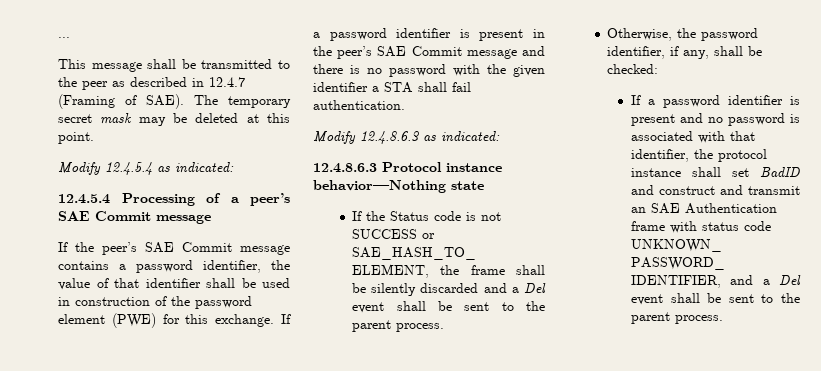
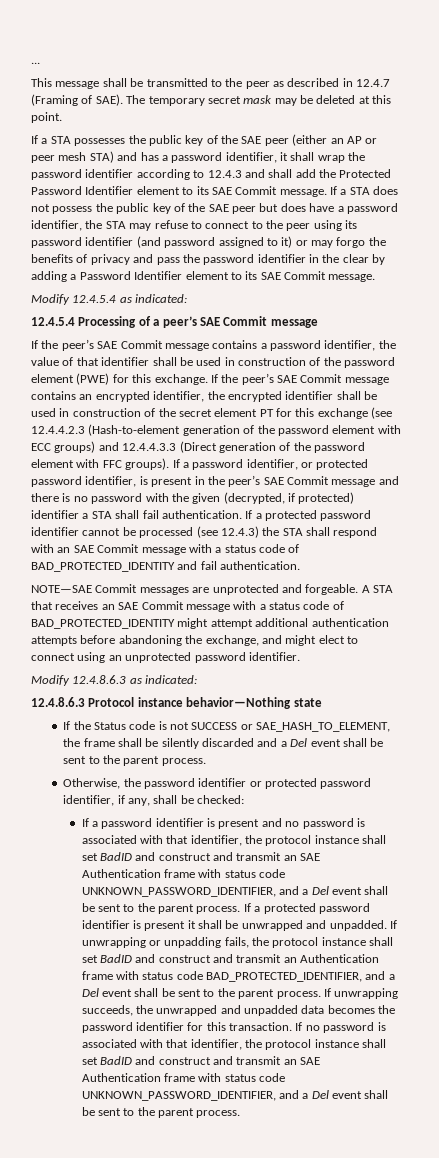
+ If a STA possesses the public key of the SAE peer (either an AP or peer mesh STA) and has a password identifier, it shall wrap the password identifier according to 12.4.3 and shall add the Protected Password Identifier element to its SAE Commit message. If a STA does not possess the public key of the SAE peer but does have a password identifier, the STA may refuse to connect to the peer using its password identifier (and password assigned to it) or may forgo the benefits of privacy and pass the password identifier in the clear by adding a Password Identifier element to its SAE Commit message.
- If a password identifier is present in the peer’s SAE Commit message and there is no password with the given identifier a STA shall fail authentication.
+ If the peer’s SAE Commit message contains an encrypted identifier, the encrypted identifier shall be used in construction of the secret element PT for this exchange (see 12.4.4.2.3 (Hash-to-element generation of the password element with ECC groups) and 12.4.4.3.3 (Direct generation of the password element with FFC groups). If a password identifier, or protected password identifier, is present in the peer’s SAE Commit message and there is no password with the given (decrypted, if protected) identifier a STA shall fail authentication. If a protected password identifier cannot be processed (see 12.4.3) the STA shall respond with an SAE Commit message with a status code of BAD_PROTECTED_IDENTITY and fail authentication.
+ NOTE—SAE Commit messages are unprotected and forgeable. A STA that receives an SAE Commit message with a status code of BAD_PROTECTED_IDENTITY might attempt additional authentication attempts before abandoning the exchange, and might elect to connect using an unprotected password identifier.
- Otherwise, the password identifier, if any, shall be checked:
+ Otherwise, the password identifier or protected password identifier, if any, shall be checked:
+ If a protected password identifier is present it shall be unwrapped and unpadded. If unwrapping or unpadding fails, the protocol instance shall set BadID and construct and transmit an Authentication frame with status code BAD_PROTECTED_IDENTIFIER, and a Del event shall be sent to the parent process. If unwrapping succeeds, the unwrapped and unpadded data becomes the password identifier for this transaction. If no password is associated with that identifier, the protocol instance shall set BadID and construct and transmit an SAE Authentication frame with status code UNKNOWN_PASSWORD_IDENTIFIER, and a Del event shall be sent to the parent process.

